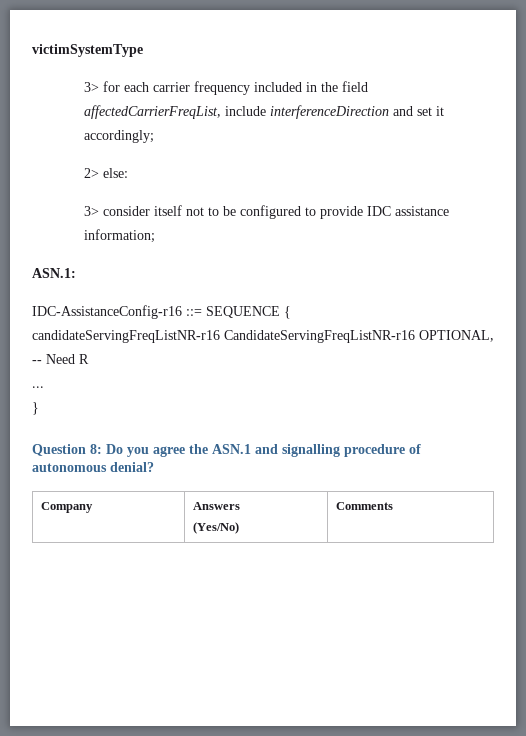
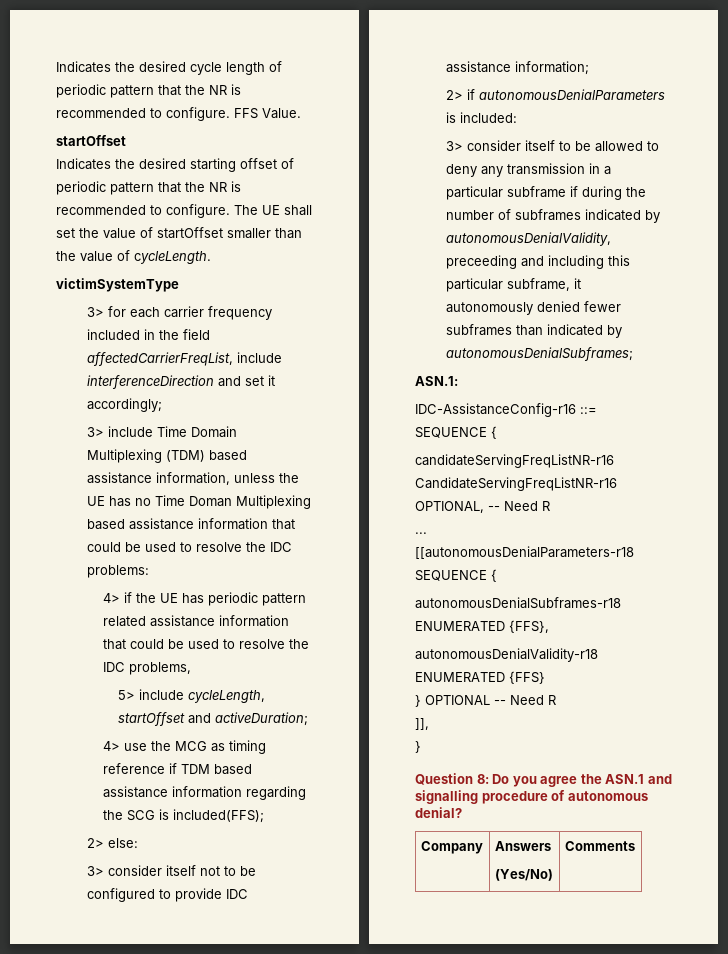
+ Indicates the desired cycle length of periodic pattern that the NR is recommended to configure. FFS Value.
+ startOffset
+ Indicates the desired starting offset of periodic pattern that the NR is recommended to configure. The UE shall set the value of startOffset smaller than the value of cycleLength.
+ 3> include Time Domain Multiplexing (TDM) based assistance information, unless the UE has no Time Doman Multiplexing based assistance information that could be used to resolve the IDC problems:
+ 4> if the UE has periodic pattern related assistance information that could be used to resolve the IDC problems,
+ 5> include cycleLength, startOffset and activeDuration;
+ 4> use the MCG as timing reference if TDM based assistance information regarding the SCG is included(FFS);
+ 2> if autonomousDenialParameters is included:
+ 3> consider itself to be allowed to deny any transmission in a particular subframe if during the number of subframes indicated by autonomousDenialValidity, preceeding and including this particular subframe, it autonomously denied fewer subframes than indicated by autonomousDenialSubframes;
+ [[autonomousDenialParameters-r18 SEQUENCE {
+ autonomousDenialSubframes-r18 ENUMERATED {FFS},
+ autonomousDenialValidity-r18 ENUMERATED {FFS}
+ } OPTIONAL -- Need R
+ ]],

